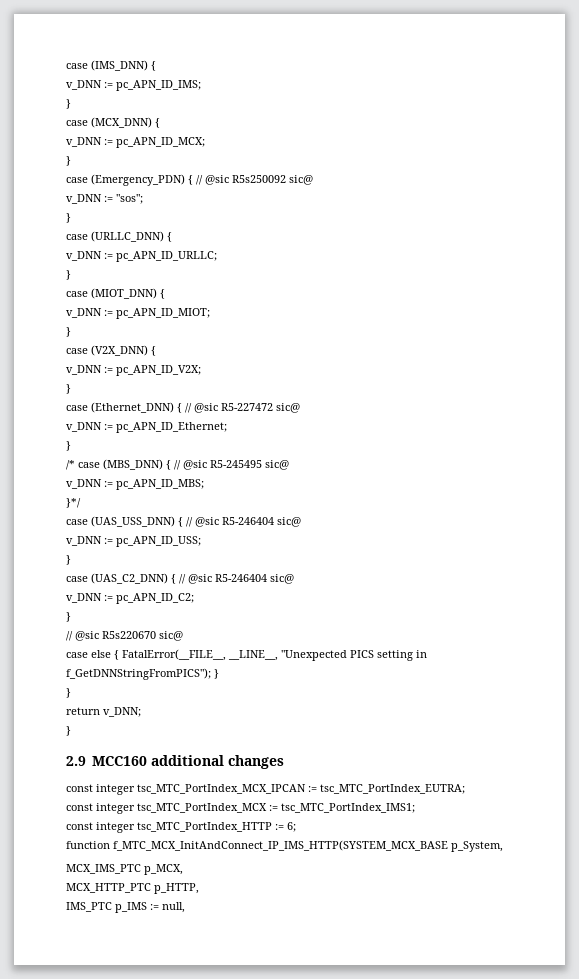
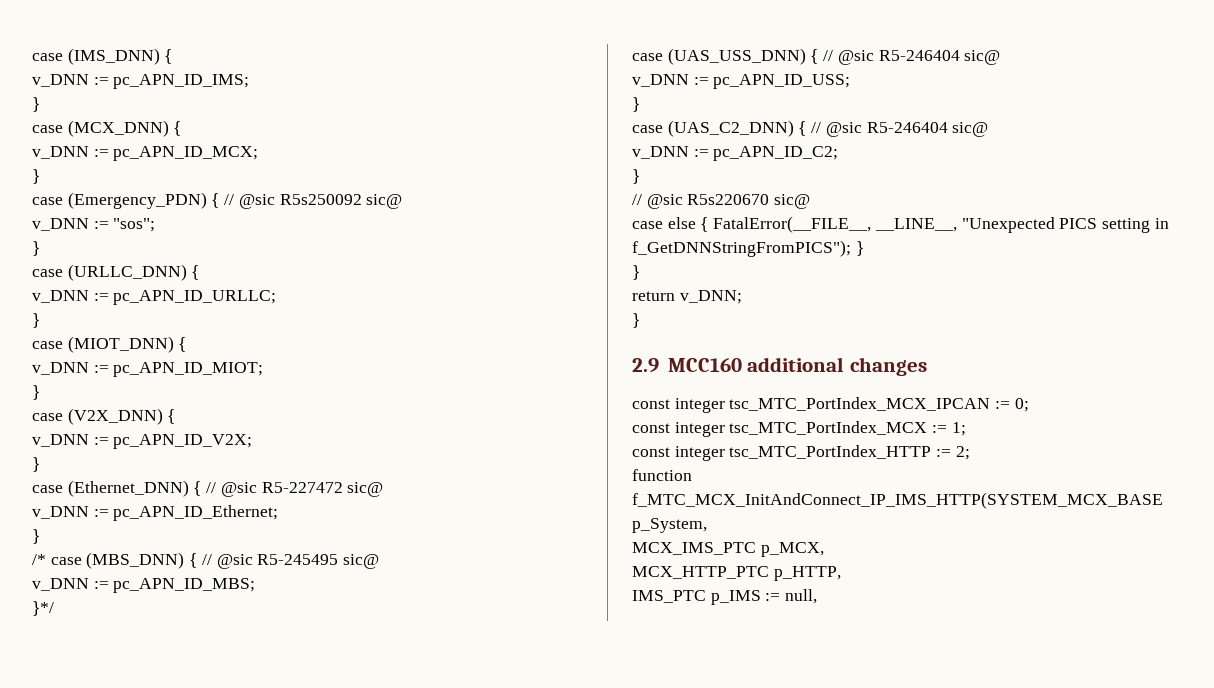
- const integer tsc_MTC_PortIndex_MCX_IPCAN := tsc_MTC_PortIndex_EUTRA;
+ const integer tsc_MTC_PortIndex_MCX_IPCAN := 0;
- const integer tsc_MTC_PortIndex_MCX := tsc_MTC_PortIndex_IMS1;
+ const integer tsc_MTC_PortIndex_MCX := 1;
- const integer tsc_MTC_PortIndex_HTTP := 6;
+ const integer tsc_MTC_PortIndex_HTTP := 2;

